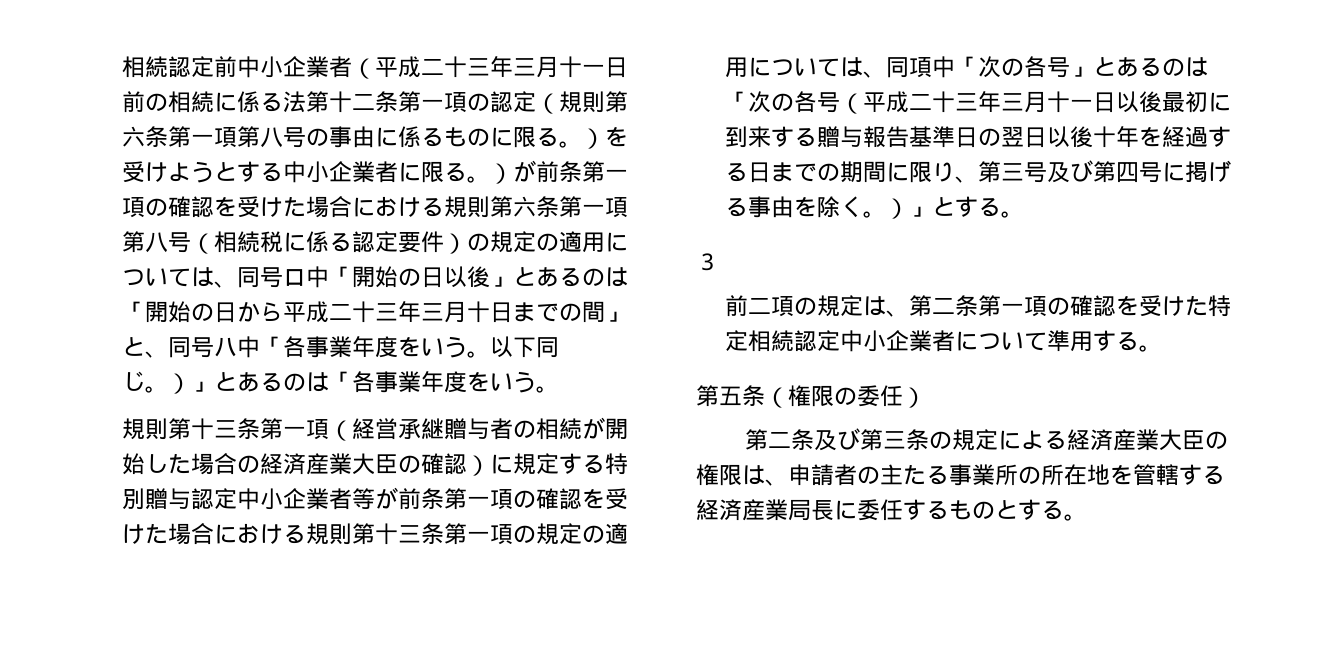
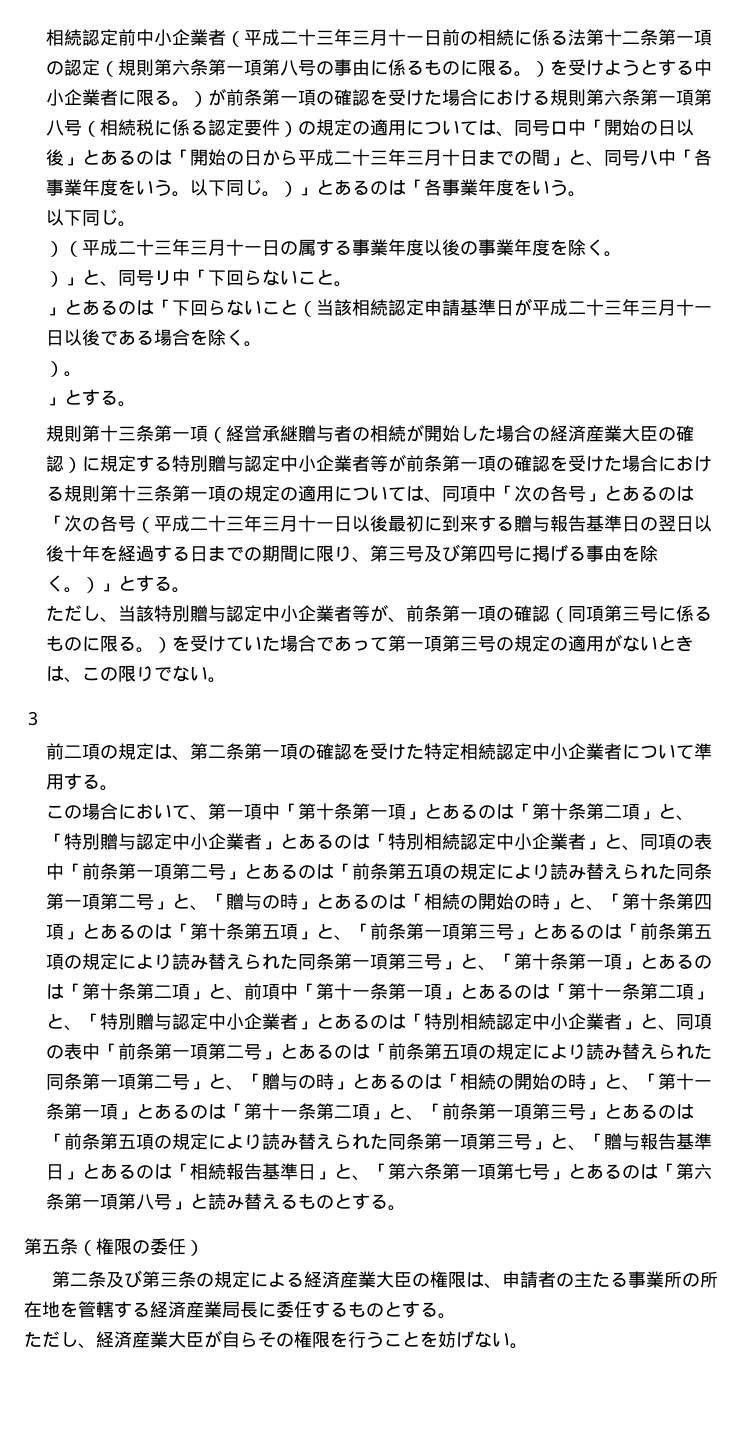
  以下同じ。）」とあるのは「各事業年度をいう。
+ 以下同じ。
+ ）（平成二十三年三月十一日の属する事業年度以後の事業年度を除く。
+ ）」と、同号リ中「下回らないこと。
+ 」とあるのは「下回らないこと（当該相続認定申請基準日が平成二十三年三月十一日以後である場合を除く。
+ ）。
+ 」とする。
+ ただし、当該特別贈与認定中小企業者等が、前条第一項の確認（同項第三号に係るものに限る。）を受けていた場合であって第一項第三号の規定の適用がないときは、この限りでない。
+ この場合において、第一項中「第十条第一項」とあるのは「第十条第二項」と、「特別贈与認定中小企業者」とあるのは「特別相続認定中小企業者」と、同項の表中「前条第一項第二号」とあるのは「前条第五項の規定により読み替えられた同条第一項第二号」と、「贈与の時」とあるのは「相続の開始の時」と、「第十条第四項」とあるのは「第十条第五項」と、「前条第一項第三号」とあるのは「前条第五項の規定により読み替えられた同条第一項第三号」と、「第十条第一項」とあるのは「第十条第二項」と、前項中「第十一条第一項」とあるのは「第十一条第二項」と、「特別贈与認定中小企業者」とあるのは「特別相続認定中小企業者」と、同項の表中「前条第一項第二号」とあるのは「前条第五項の規定により読み替えられた同条第一項第二号」と、「贈与の時」とあるのは「相続の開始の時」と、「第十一条第一項」とあるのは「第十一条第二項」と、「前条第一項第三号」とあるのは「前条第五項の規定により読み替えられた同条第一項第三号」と、「贈与報告基準日」とあるのは「相続報告基準日」と、「第六条第一項第七号」とあるのは「第六条第一項第八号」と読み替えるものとする。
+ ただし、経済産業大臣が自らその権限を行うことを妨げない。

